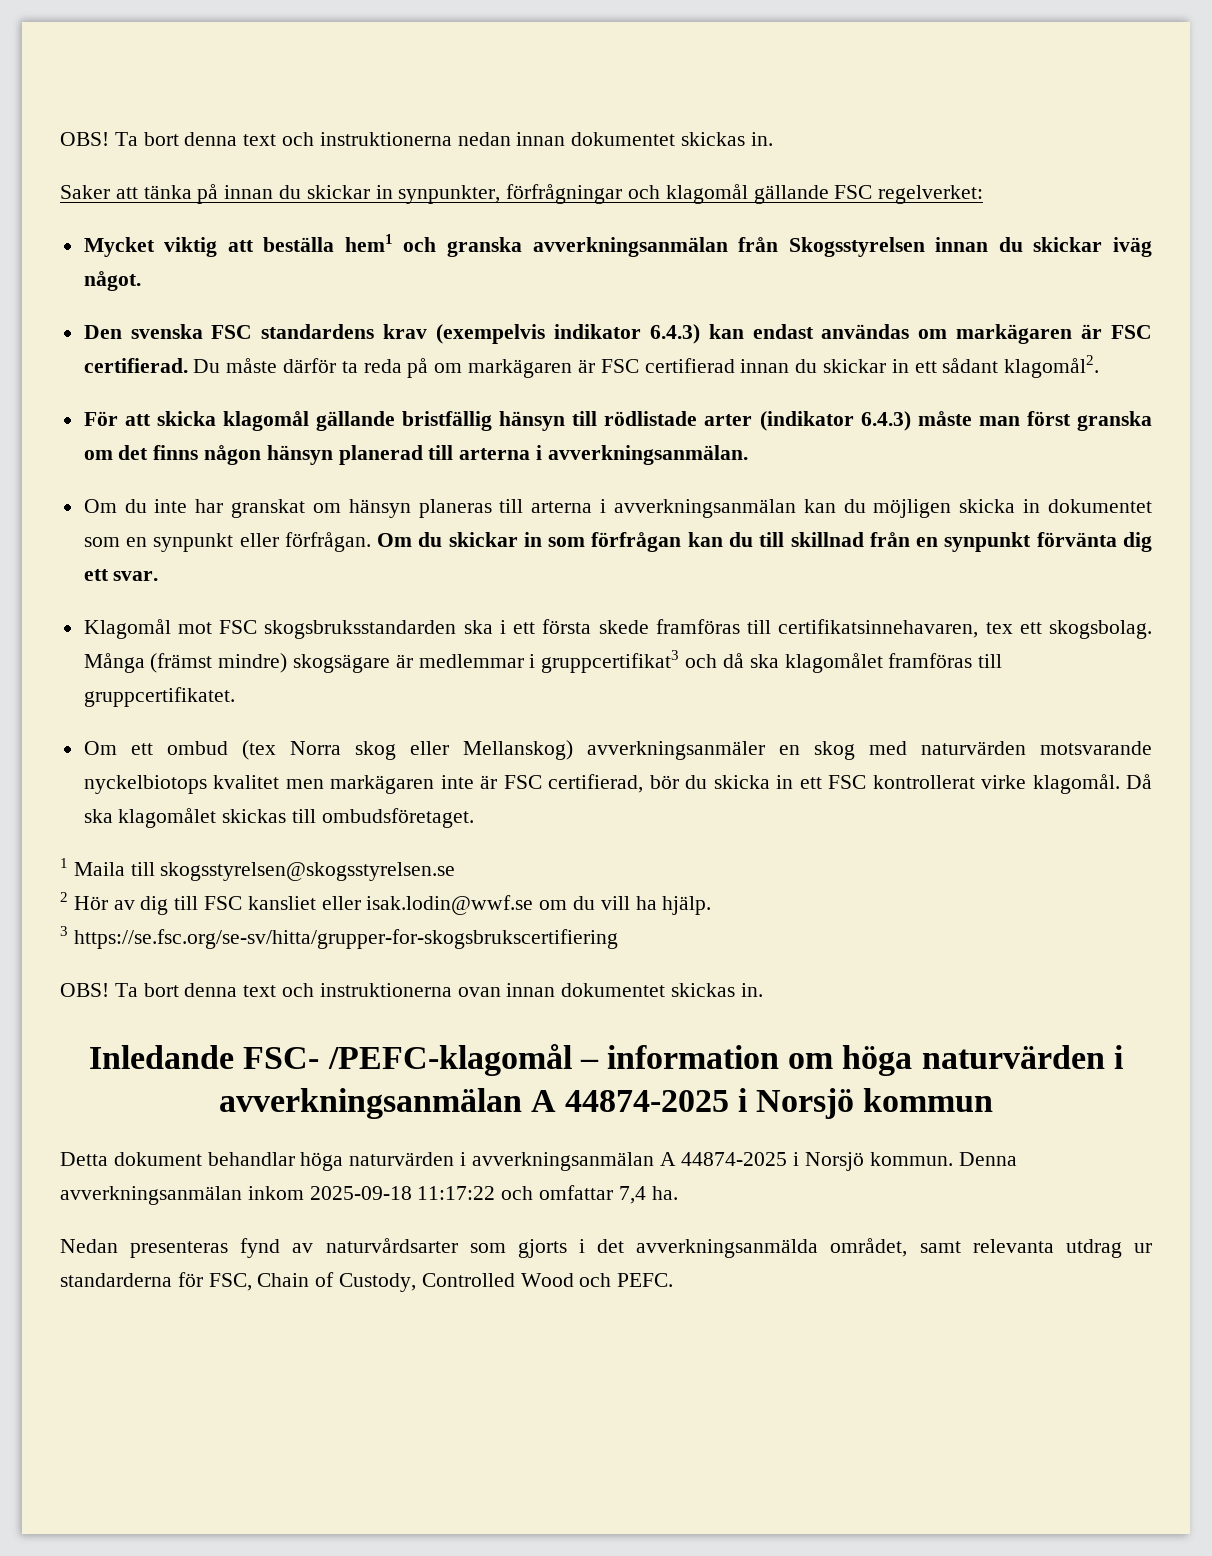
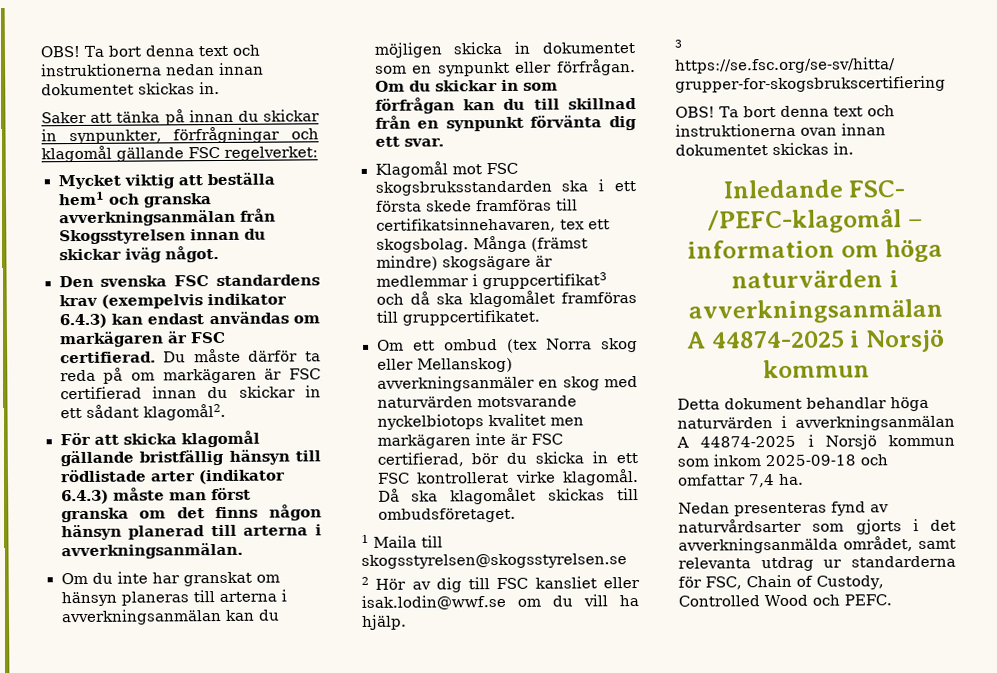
- Detta dokument behandlar höga naturvärden i avverkningsanmälan A 44874-2025 i Norsjö kommun. Denna avverkningsanmälan inkom 2025-09-18 11:17:22 och omfattar 7,4 ha.
+ Detta dokument behandlar höga naturvärden i avverkningsanmälan A 44874-2025 i Norsjö kommun som inkom 2025-09-18 och omfattar 7,4 ha.

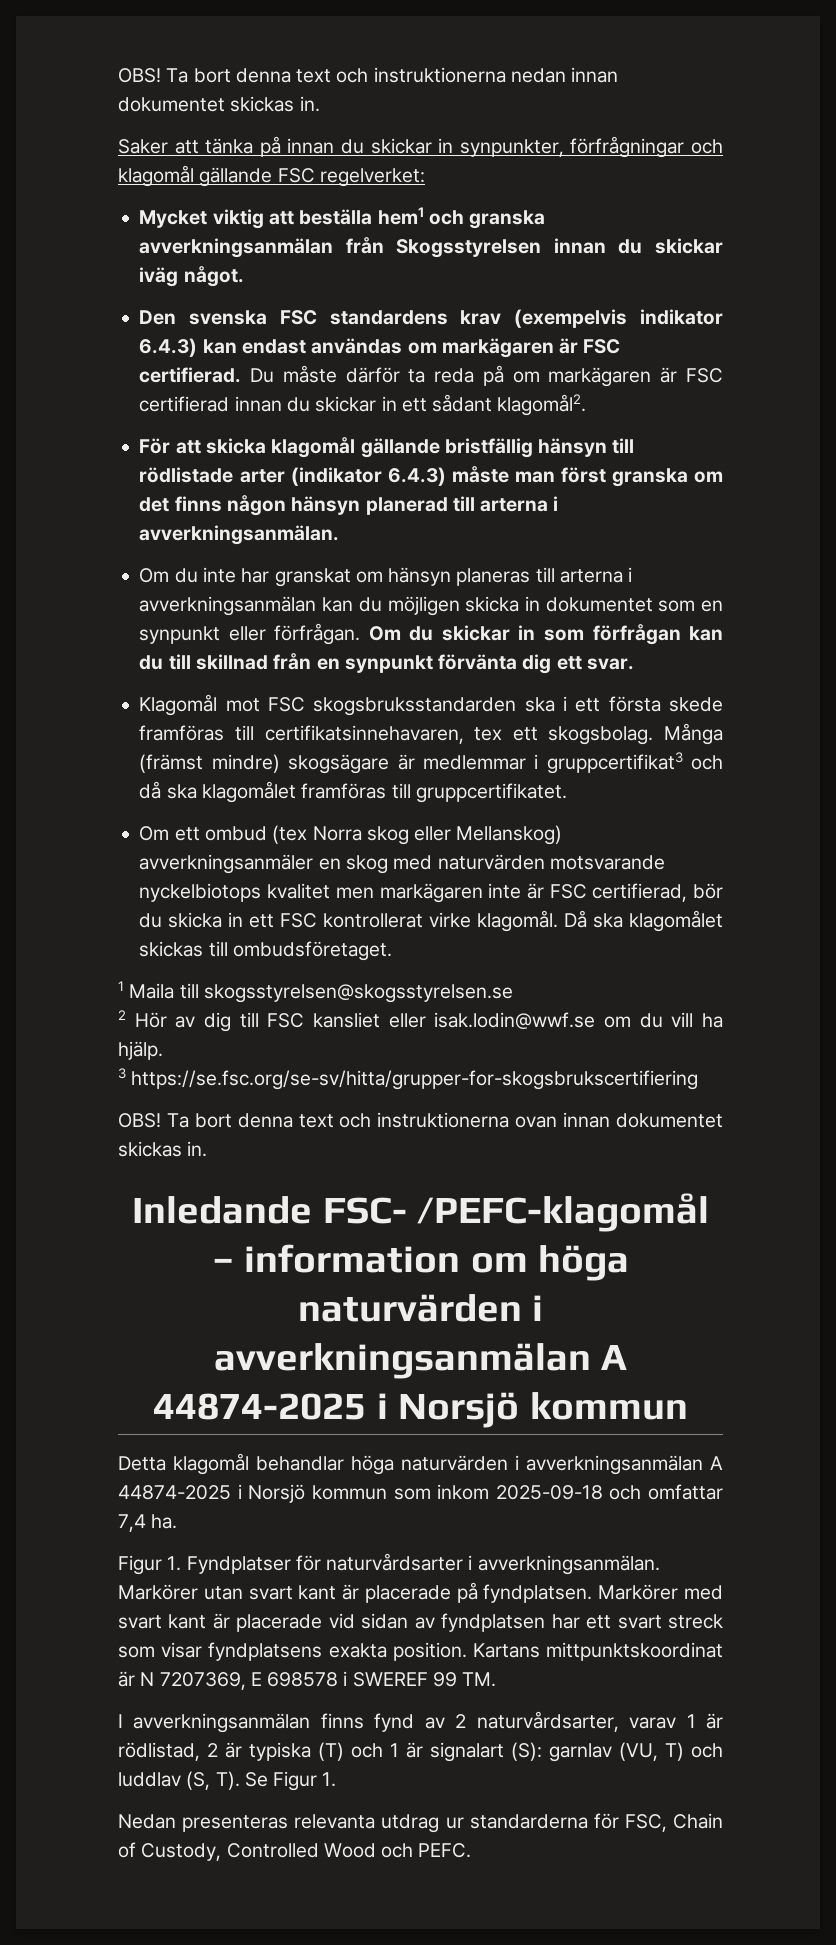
- Detta dokument behandlar höga naturvärden i avverkningsanmälan A 44874-2025 i Norsjö kommun som inkom 2025-09-18 och omfattar 7,4 ha.
+ Detta klagomål behandlar höga naturvärden i avverkningsanmälan A 44874-2025 i Norsjö kommun som inkom 2025-09-18 och omfattar 7,4 ha.
- Nedan presenteras fynd av naturvårdsarter som gjorts i det avverkningsanmälda området, samt relevanta utdrag ur standarderna för FSC, Chain of Custody, Controlled Wood och PEFC.
+ Figur 1. Fyndplatser för naturvårdsarter i avverkningsanmälan. Markörer utan svart kant är placerade på fyndplatsen. Markörer med svart kant är placerade vid sidan av fyndplatsen har ett svart streck som visar fyndplatsens exakta position. Kartans mittpunktskoordinat är N 7207369, E 698578 i SWEREF 99 TM.
+ I avverkningsanmälan finns fynd av 2 naturvårdsarter, varav 1 är rödlistad, 2 är typiska (T) och 1 är signalart (S): garnlav (VU, T) och luddlav (S, T). Se Figur 1.
+ Nedan presenteras relevanta utdrag ur standarderna för FSC, Chain of Custody, Controlled Wood och PEFC.

